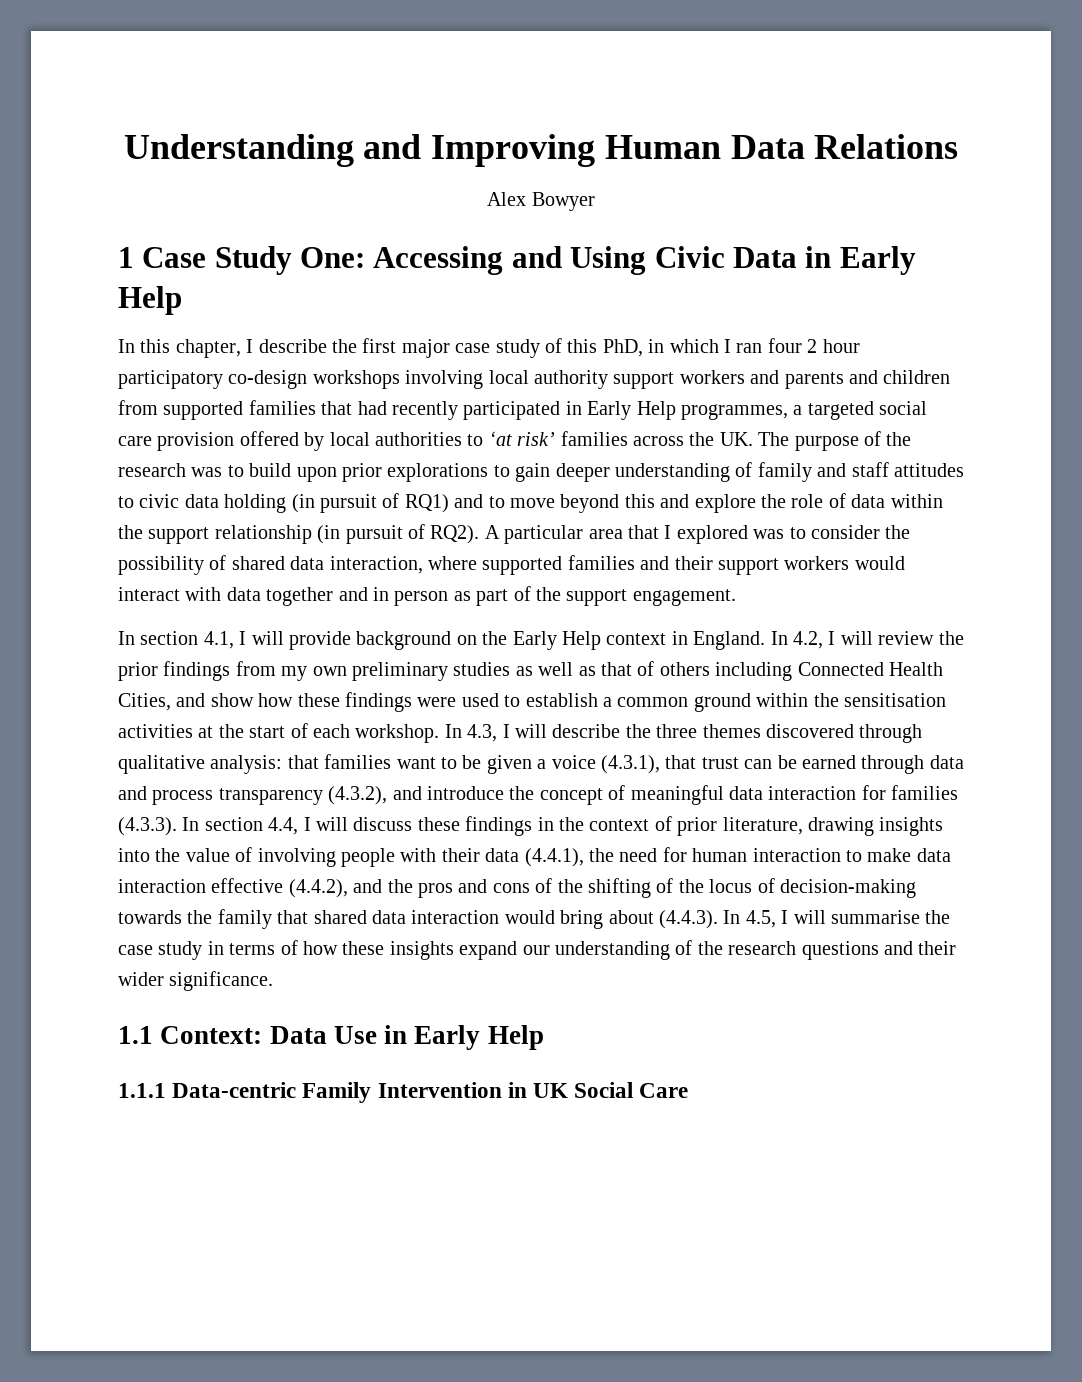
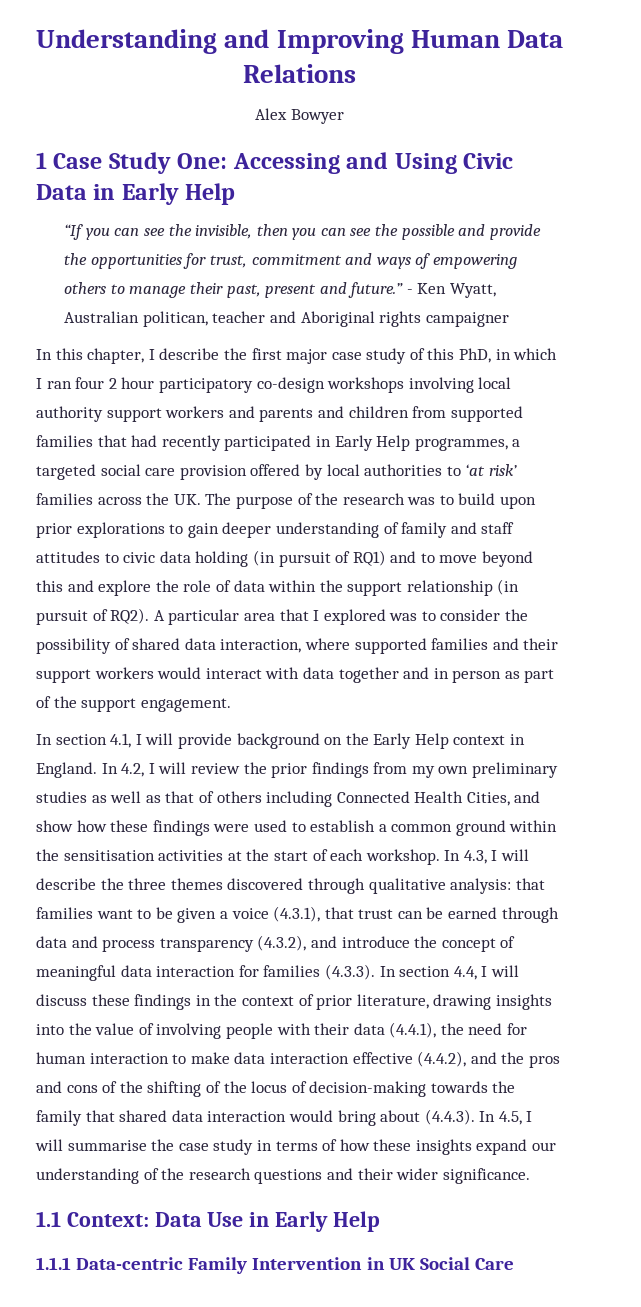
+ “If you can see the invisible, then you can see the possible and provide the opportunities for trust, commitment and ways of empowering others to manage their past, present and future.” - Ken Wyatt, Australian politican, teacher and Aboriginal rights campaigner

